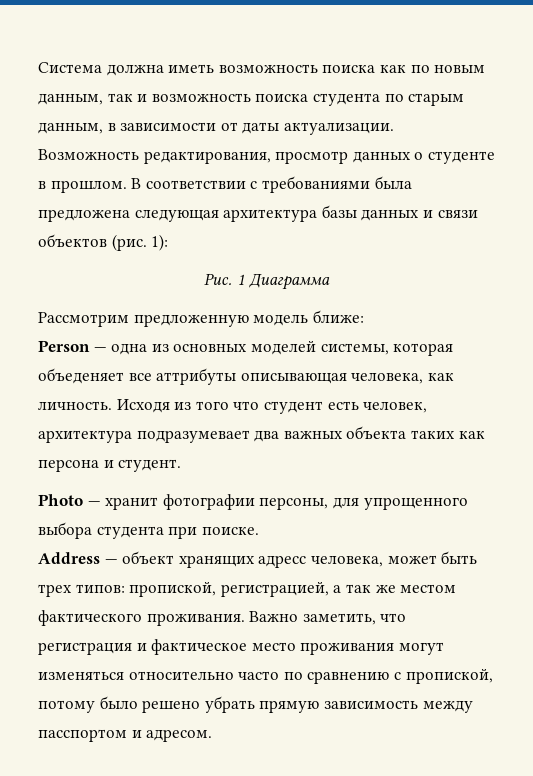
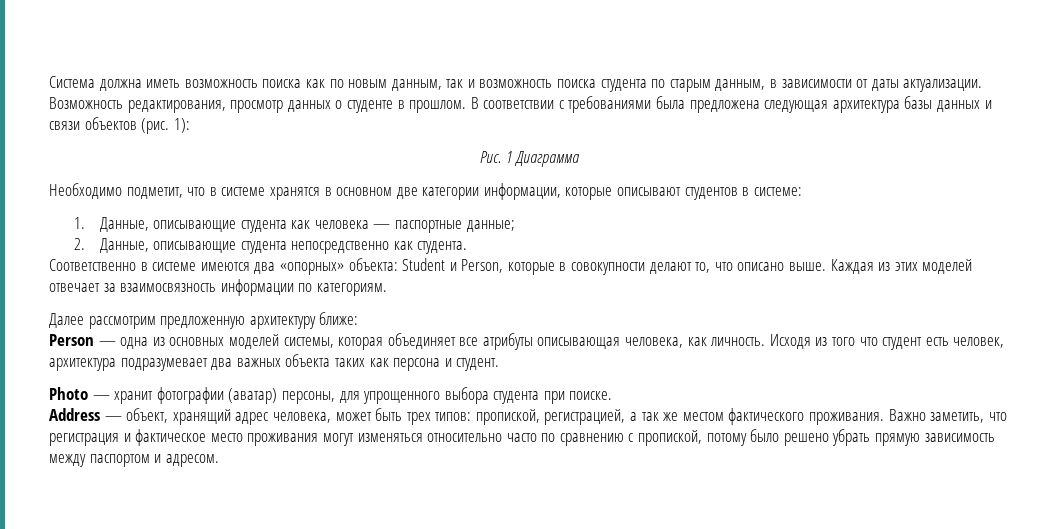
- Рассмотрим предложенную модель ближе:
+ Необходимо подметит, что в системе хранятся в основном две категории информации, которые описывают студентов в системе:
+ 1. Данные, описывающие студента как человека — паспортные данные;
+ 2. Данные, описывающие студента непосредственно как студента.
+ Соответственно в системе имеются два «опорных» объекта: Student и Person, которые в совокупности делают то, что описано выше. Каждая из этих моделей отвечает за взаимосвязность информации по категориям.
+ Далее рассмотрим предложенную архитектуру ближе:
- Person — одна из основных моделей системы, которая объеденяет все аттрибуты описывающая человека, как личность.
+ Person — одна из основных моделей системы, которая объединяет все атрибуты описывающая человека, как личность.
- Photo — хранит фотографии персоны, для упрощенного выбора студента при поиске.
+ Photo — хранит фотографии (аватар) персоны, для упрощенного выбора студента при поиске.
- Address — объект хранящих адресс человека, может быть трех типов: пропиской, регистрацией, а так же местом фактического проживания.
+ Address — объект, хранящий адрес человека, может быть трех типов: пропиской, регистрацией, а так же местом фактического проживания.
- Важно заметить, что регистрация и фактическое место проживания могут изменяться относительно часто по сравнению с пропиской, потому было решено убрать прямую зависимость между пасспортом и адресом.
+ Важно заметить, что регистрация и фактическое место проживания могут изменяться относительно часто по сравнению с пропиской, потому было решено убрать прямую зависимость между паспортом и адресом.

